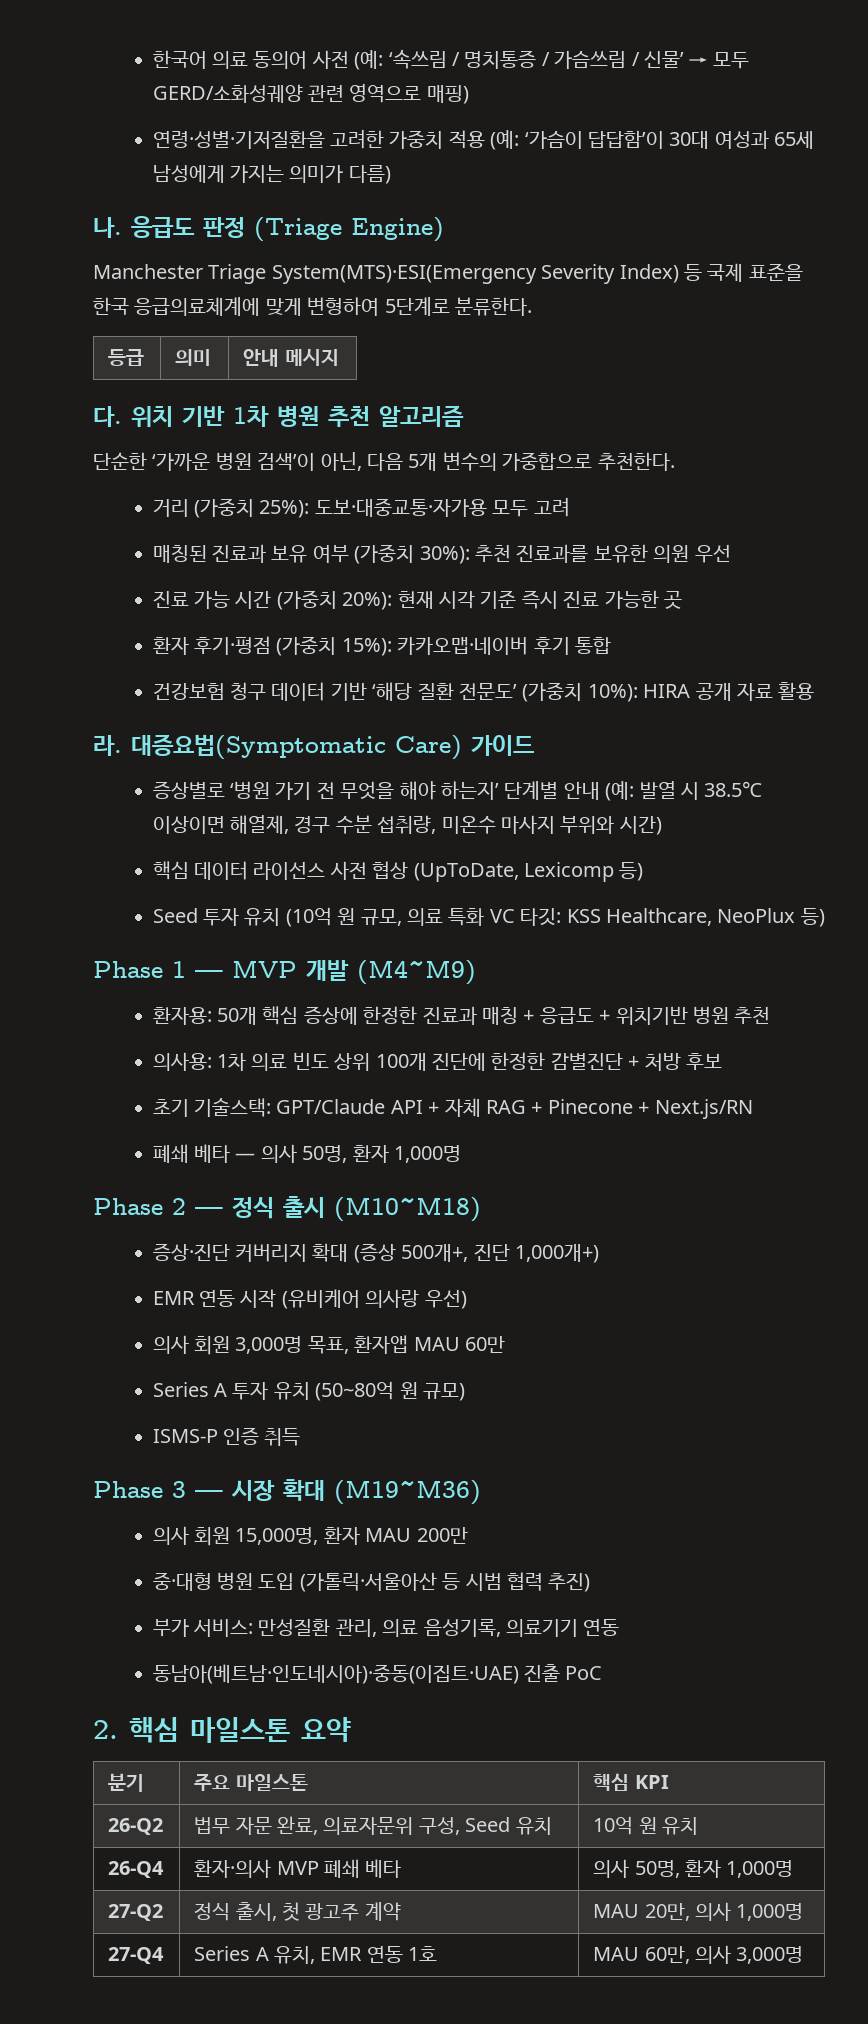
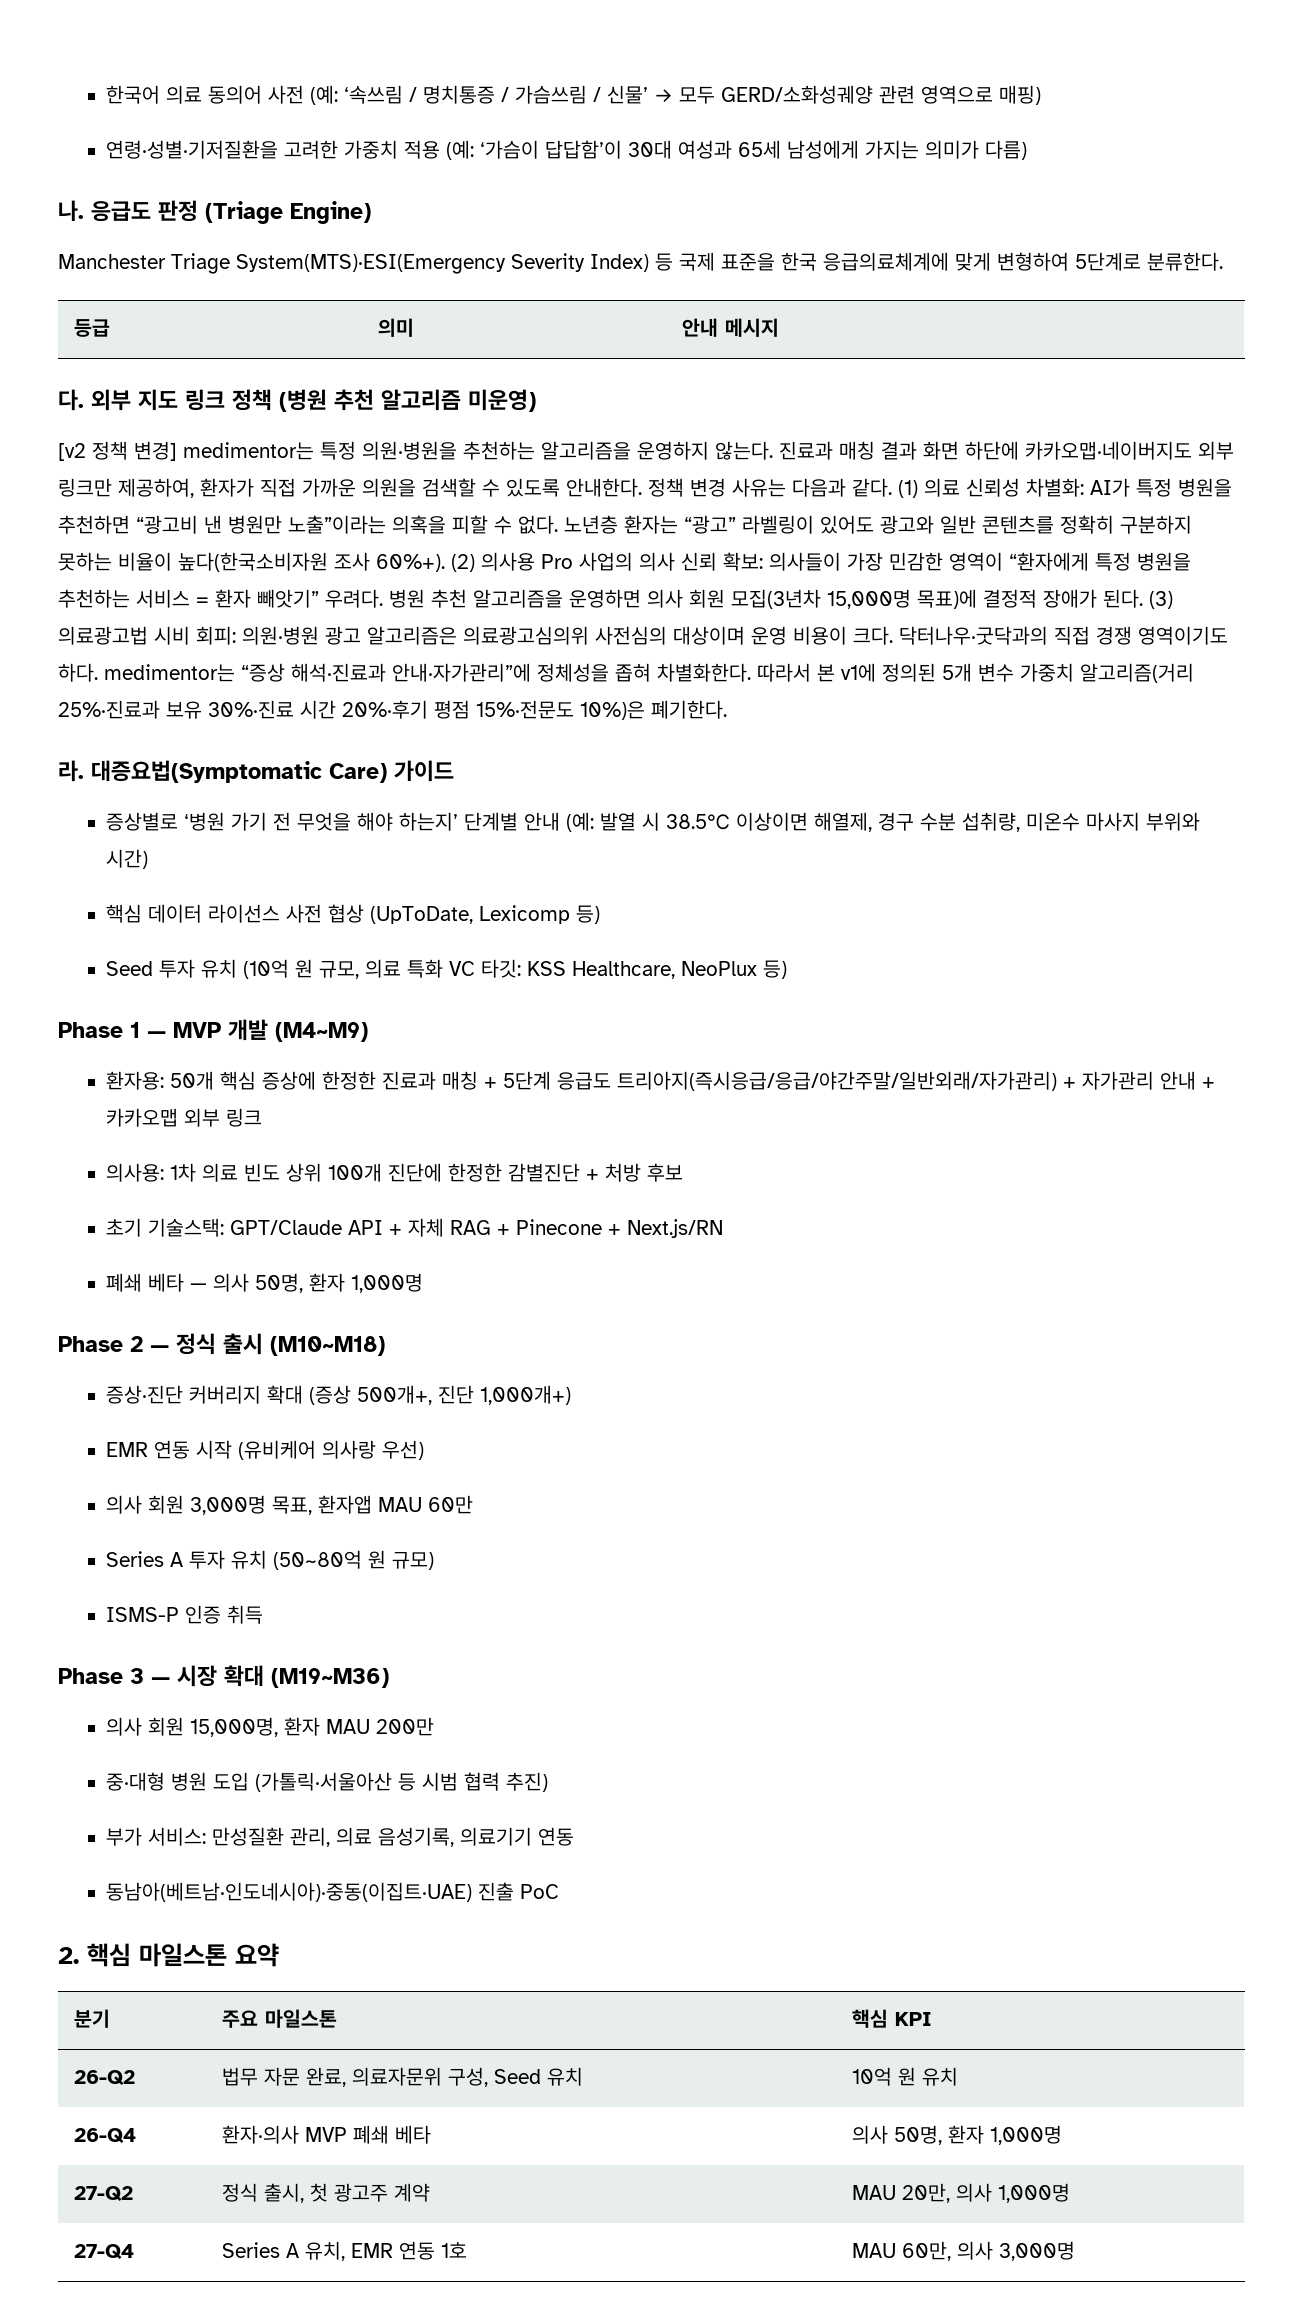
- 위치 기반 1차 병원 추천 알고리즘
- 단순한 ‘가까운 병원 검색’이 아닌, 다음 5개 변수의 가중합으로 추천한다.
- 거리 (가중치 25%): 도보·대중교통·자가용 모두 고려
- 매칭된 진료과 보유 여부 (가중치 30%): 추천 진료과를 보유한 의원 우선
- 진료 가능 시간 (가중치 20%): 현재 시각 기준 즉시 진료 가능한 곳
- 환자 후기·평점 (가중치 15%): 카카오맵·네이버 후기 통합
- 건강보험 청구 데이터 기반 ‘해당 질환 전문도’ (가중치 10%): HIRA 공개 자료 활용
+ 외부 지도 링크 정책 (병원 추천 알고리즘 미운영)
+ [v2 정책 변경] medimentor는 특정 의원·병원을 추천하는 알고리즘을 운영하지 않는다. 진료과 매칭 결과 화면 하단에 카카오맵·네이버지도 외부 링크만 제공하여, 환자가 직접 가까운 의원을 검색할 수 있도록 안내한다. 정책 변경 사유는 다음과 같다. (1) 의료 신뢰성 차별화: AI가 특정 병원을 추천하면 “광고비 낸 병원만 노출”이라는 의혹을 피할 수 없다. 노년층 환자는 “광고” 라벨링이 있어도 광고와 일반 콘텐츠를 정확히 구분하지 못하는 비율이 높다(한국소비자원 조사 60%+). (2) 의사용 Pro 사업의 의사 신뢰 확보: 의사들이 가장 민감한 영역이 “환자에게 특정 병원을 추천하는 서비스 = 환자 빼앗기” 우려다. 병원 추천 알고리즘을 운영하면 의사 회원 모집(3년차 15,000명 목표)에 결정적 장애가 된다. (3) 의료광고법 시비 회피: 의원·병원 광고 알고리즘은 의료광고심의위 사전심의 대상이며 운영 비용이 크다. 닥터나우·굿닥과의 직접 경쟁 영역이기도 하다. medimentor는 “증상 해석·진료과 안내·자가관리”에 정체성을 좁혀 차별화한다. 따라서 본 v1에 정의된 5개 변수 가중치 알고리즘(거리 25%·진료과 보유 30%·진료 시간 20%·후기 평점 15%·전문도 10%)은 폐기한다.
- 환자용: 50개 핵심 증상에 한정한 진료과 매칭 + 응급도 + 위치기반 병원 추천
+ 환자용: 50개 핵심 증상에 한정한 진료과 매칭 + 5단계 응급도 트리아지(즉시응급/응급/야간주말/일반외래/자가관리) + 자가관리 안내 + 카카오맵 외부 링크

